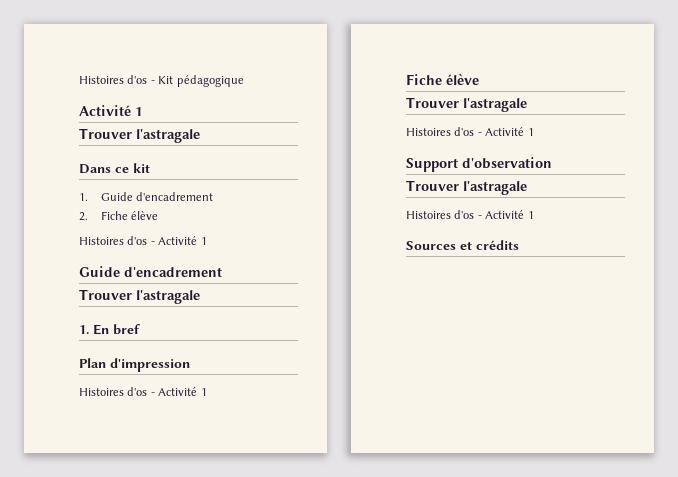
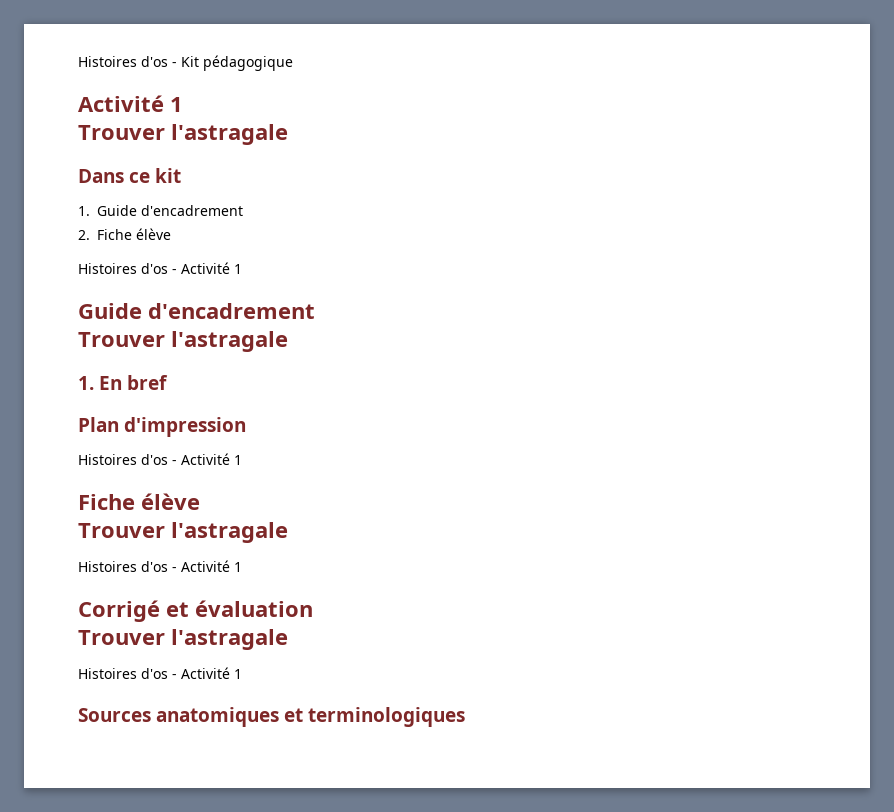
- Support d'observation
+ Corrigé et évaluation
- Sources et crédits
+ Sources anatomiques et terminologiques

